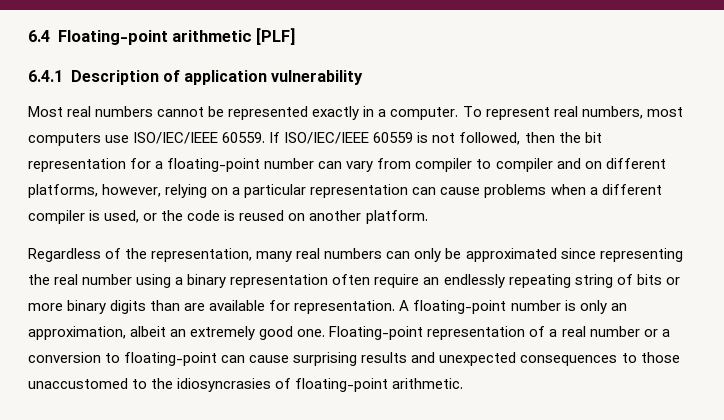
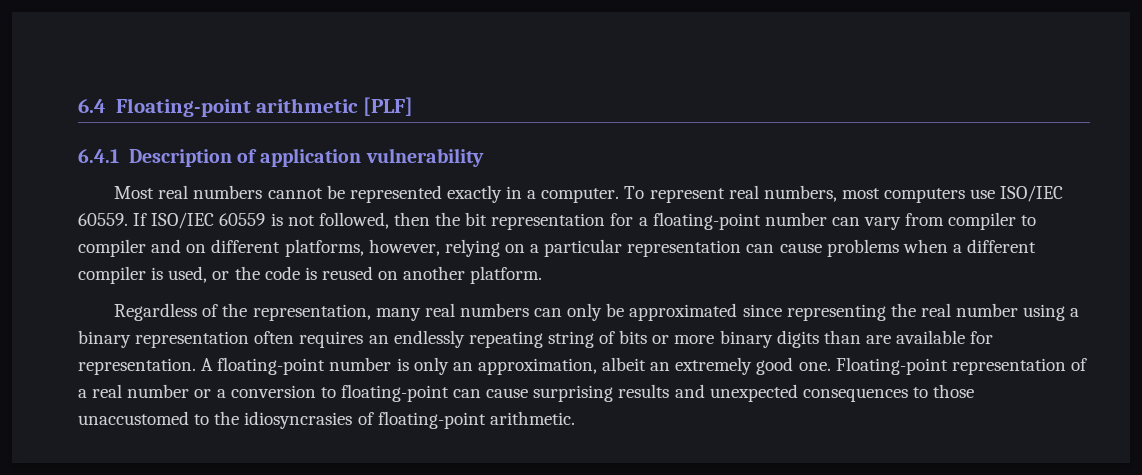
- To represent real numbers, most computers use ISO/IEC/IEEE 60559.
+ To represent real numbers, most computers use ISO/IEC 60559.
- If ISO/IEC/IEEE 60559 is not followed, then the bit representation for a floating-point number can vary from compiler to compiler and on different platforms, however, relying on a particular representation can cause problems when a different compiler is used, or the code is reused on another platform.
+ If ISO/IEC 60559 is not followed, then the bit representation for a floating-point number can vary from compiler to compiler and on different platforms, however, relying on a particular representation can cause problems when a different compiler is used, or the code is reused on another platform.
- Regardless of the representation, many real numbers can only be approximated since representing the real number using a binary representation often require an endlessly repeating string of bits or more binary digits than are available for representation.
+ Regardless of the representation, many real numbers can only be approximated since representing the real number using a binary representation often requires an endlessly repeating string of bits or more binary digits than are available for representation.

